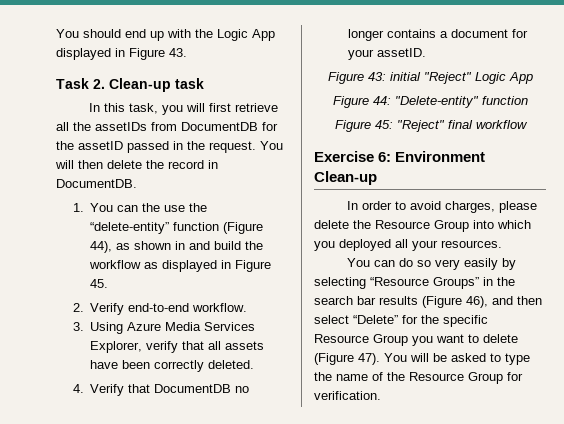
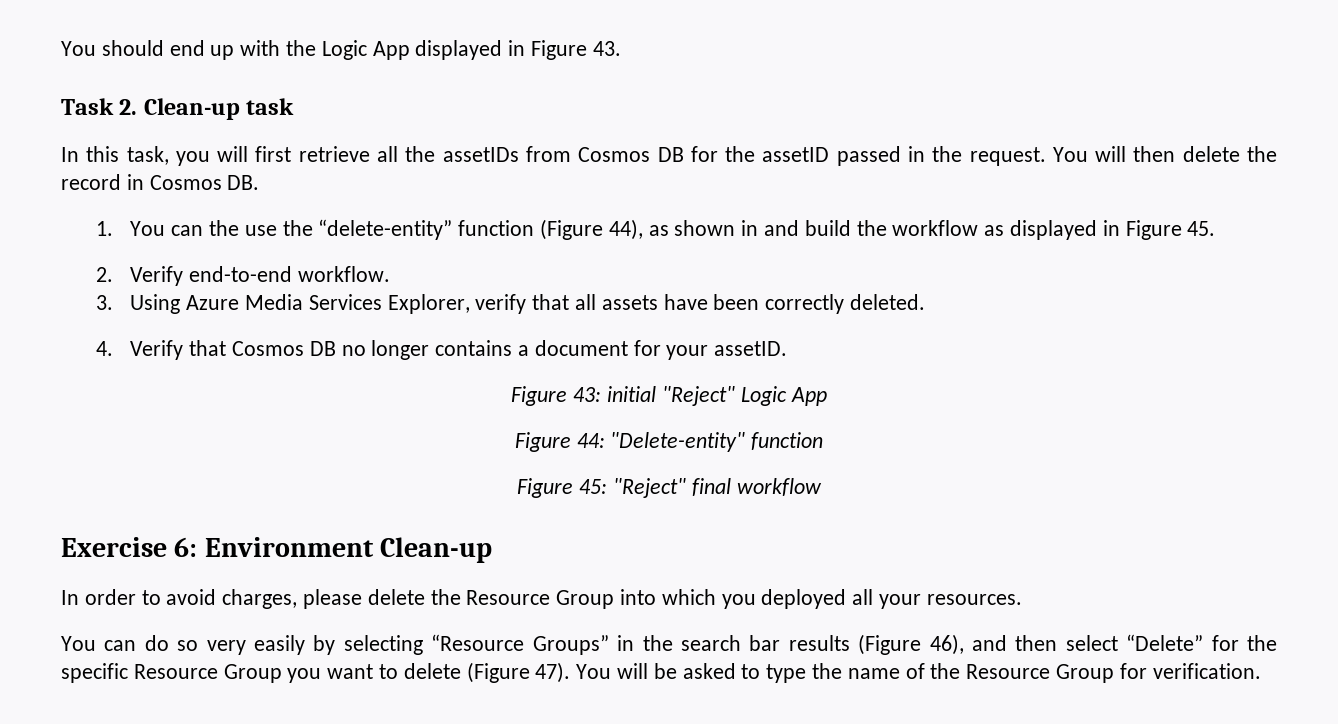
- In this task, you will first retrieve all the assetIDs from DocumentDB for the assetID passed in the request.
+ In this task, you will first retrieve all the assetIDs from Cosmos DB for the assetID passed in the request.
- You will then delete the record in DocumentDB.
+ You will then delete the record in Cosmos DB.
- 4. Verify that DocumentDB no longer contains a document for your assetID.
+ 4. Verify that Cosmos DB no longer contains a document for your assetID.

